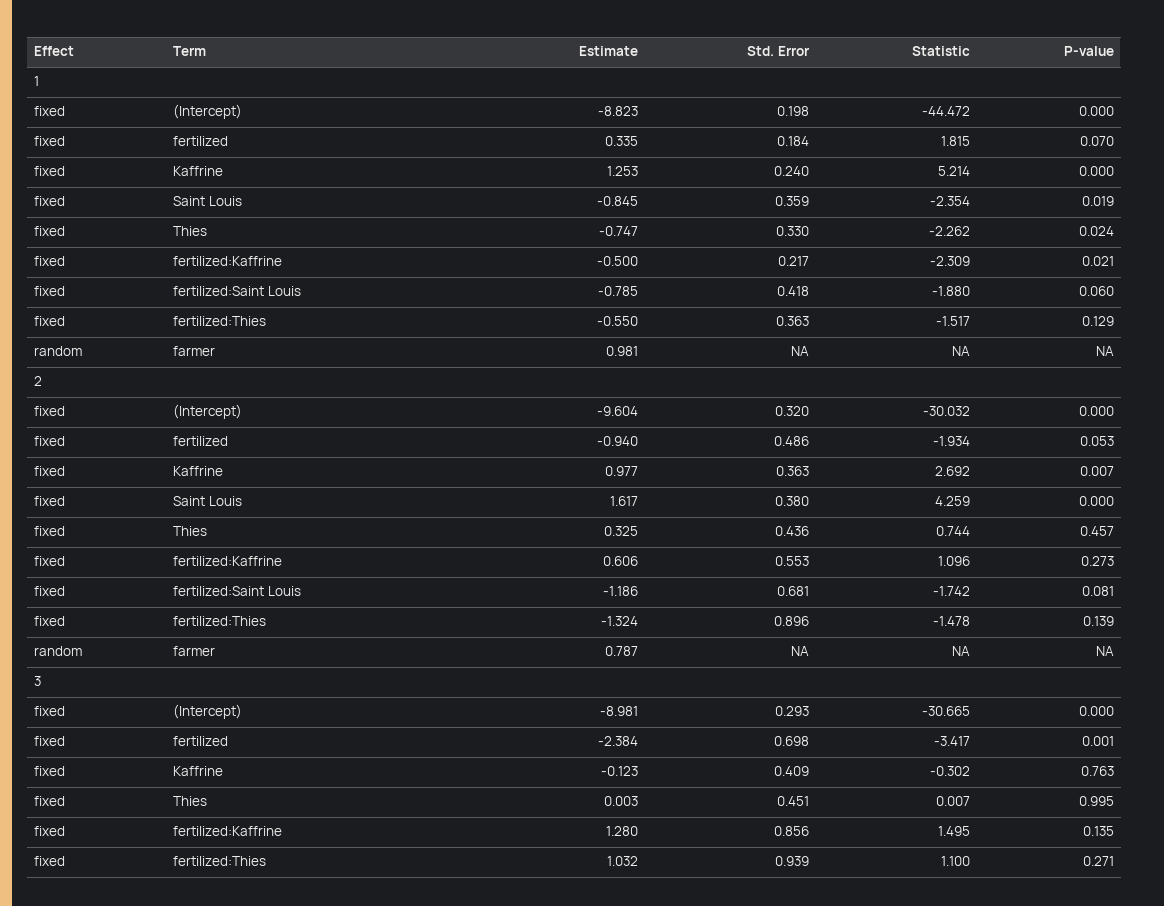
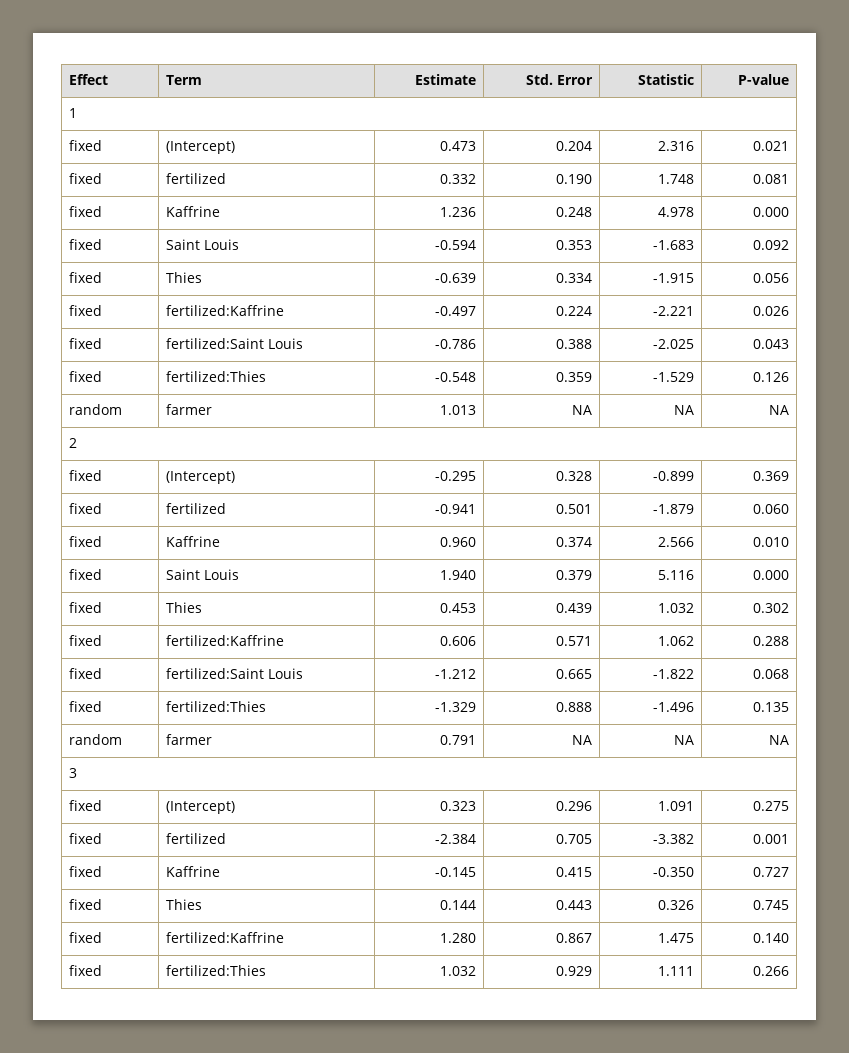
- fixed | (Intercept) | -8.823 | 0.198 | -44.472 | 0.000
- fixed | fertilized | 0.335 | 0.184 | 1.815 | 0.070
- fixed | Kaffrine | 1.253 | 0.240 | 5.214 | 0.000
+ fixed | (Intercept) | 0.473 | 0.204 | 2.316 | 0.021
+ fixed | fertilized | 0.332 | 0.190 | 1.748 | 0.081
+ fixed | Kaffrine | 1.236 | 0.248 | 4.978 | 0.000
- fixed | Saint Louis | -0.845 | 0.359 | -2.354 | 0.019
- fixed | Thies | -0.747 | 0.330 | -2.262 | 0.024
- fixed | fertilized:Kaffrine | -0.500 | 0.217 | -2.309 | 0.021
- fixed | fertilized:Saint Louis | -0.785 | 0.418 | -1.880 | 0.060
- fixed | fertilized:Thies | -0.550 | 0.363 | -1.517 | 0.129
- random | farmer | 0.981 | NA | NA | NA
+ fixed | Saint Louis | -0.594 | 0.353 | -1.683 | 0.092
+ fixed | Thies | -0.639 | 0.334 | -1.915 | 0.056
+ fixed | fertilized:Kaffrine | -0.497 | 0.224 | -2.221 | 0.026
+ fixed | fertilized:Saint Louis | -0.786 | 0.388 | -2.025 | 0.043
+ fixed | fertilized:Thies | -0.548 | 0.359 | -1.529 | 0.126
+ random | farmer | 1.013 | NA | NA | NA
- fixed | (Intercept) | -9.604 | 0.320 | -30.032 | 0.000
- fixed | fertilized | -0.940 | 0.486 | -1.934 | 0.053
- fixed | Kaffrine | 0.977 | 0.363 | 2.692 | 0.007
- fixed | Saint Louis | 1.617 | 0.380 | 4.259 | 0.000
+ fixed | (Intercept) | -0.295 | 0.328 | -0.899 | 0.369
+ fixed | fertilized | -0.941 | 0.501 | -1.879 | 0.060
+ fixed | Kaffrine | 0.960 | 0.374 | 2.566 | 0.010
+ fixed | Saint Louis | 1.940 | 0.379 | 5.116 | 0.000
- fixed | Thies | 0.325 | 0.436 | 0.744 | 0.457
+ fixed | Thies | 0.453 | 0.439 | 1.032 | 0.302
- fixed | fertilized:Kaffrine | 0.606 | 0.553 | 1.096 | 0.273
- fixed | fertilized:Saint Louis | -1.186 | 0.681 | -1.742 | 0.081
- fixed | fertilized:Thies | -1.324 | 0.896 | -1.478 | 0.139
- random | farmer | 0.787 | NA | NA | NA
+ fixed | fertilized:Kaffrine | 0.606 | 0.571 | 1.062 | 0.288
+ fixed | fertilized:Saint Louis | -1.212 | 0.665 | -1.822 | 0.068
+ fixed | fertilized:Thies | -1.329 | 0.888 | -1.496 | 0.135
+ random | farmer | 0.791 | NA | NA | NA
- fixed | (Intercept) | -8.981 | 0.293 | -30.665 | 0.000
+ fixed | (Intercept) | 0.323 | 0.296 | 1.091 | 0.275
- fixed | fertilized | -2.384 | 0.698 | -3.417 | 0.001
+ fixed | fertilized | -2.384 | 0.705 | -3.382 | 0.001
- fixed | Kaffrine | -0.123 | 0.409 | -0.302 | 0.763
- fixed | Thies | 0.003 | 0.451 | 0.007 | 0.995
+ fixed | Kaffrine | -0.145 | 0.415 | -0.350 | 0.727
+ fixed | Thies | 0.144 | 0.443 | 0.326 | 0.745
- fixed | fertilized:Kaffrine | 1.280 | 0.856 | 1.495 | 0.135
+ fixed | fertilized:Kaffrine | 1.280 | 0.867 | 1.475 | 0.140
- fixed | fertilized:Thies | 1.032 | 0.939 | 1.100 | 0.271
+ fixed | fertilized:Thies | 1.032 | 0.929 | 1.111 | 0.266

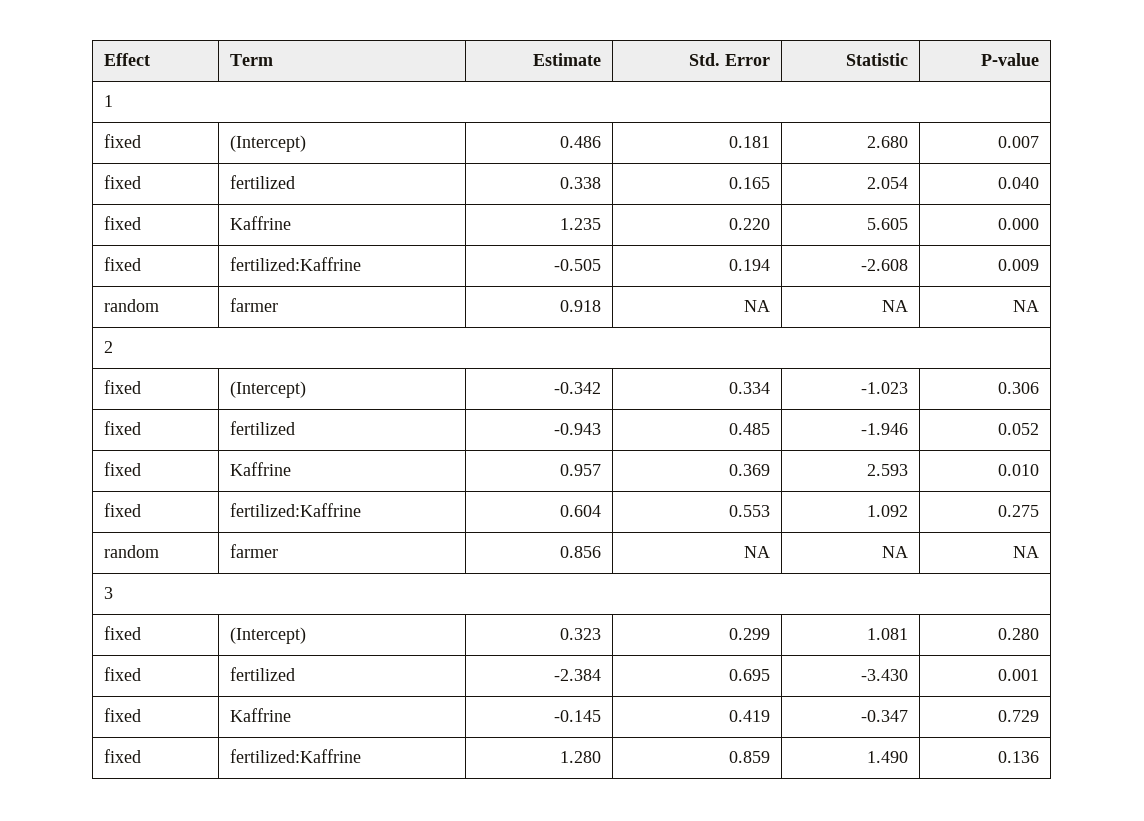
- fixed | (Intercept) | 0.473 | 0.204 | 2.316 | 0.021
- fixed | fertilized | 0.332 | 0.190 | 1.748 | 0.081
- fixed | Kaffrine | 1.236 | 0.248 | 4.978 | 0.000
- fixed | Saint Louis | -0.594 | 0.353 | -1.683 | 0.092
- fixed | Thies | -0.639 | 0.334 | -1.915 | 0.056
- fixed | fertilized:Kaffrine | -0.497 | 0.224 | -2.221 | 0.026
- fixed | fertilized:Saint Louis | -0.786 | 0.388 | -2.025 | 0.043
- fixed | fertilized:Thies | -0.548 | 0.359 | -1.529 | 0.126
- random | farmer | 1.013 | NA | NA | NA
+ fixed | (Intercept) | 0.486 | 0.181 | 2.680 | 0.007
+ fixed | fertilized | 0.338 | 0.165 | 2.054 | 0.040
+ fixed | Kaffrine | 1.235 | 0.220 | 5.605 | 0.000
+ fixed | fertilized:Kaffrine | -0.505 | 0.194 | -2.608 | 0.009
+ random | farmer | 0.918 | NA | NA | NA
- fixed | (Intercept) | -0.295 | 0.328 | -0.899 | 0.369
- fixed | fertilized | -0.941 | 0.501 | -1.879 | 0.060
- fixed | Kaffrine | 0.960 | 0.374 | 2.566 | 0.010
- fixed | Saint Louis | 1.940 | 0.379 | 5.116 | 0.000
- fixed | Thies | 0.453 | 0.439 | 1.032 | 0.302
- fixed | fertilized:Kaffrine | 0.606 | 0.571 | 1.062 | 0.288
- fixed | fertilized:Saint Louis | -1.212 | 0.665 | -1.822 | 0.068
- fixed | fertilized:Thies | -1.329 | 0.888 | -1.496 | 0.135
- random | farmer | 0.791 | NA | NA | NA
+ fixed | (Intercept) | -0.342 | 0.334 | -1.023 | 0.306
+ fixed | fertilized | -0.943 | 0.485 | -1.946 | 0.052
+ fixed | Kaffrine | 0.957 | 0.369 | 2.593 | 0.010
+ fixed | fertilized:Kaffrine | 0.604 | 0.553 | 1.092 | 0.275
+ random | farmer | 0.856 | NA | NA | NA
- fixed | (Intercept) | 0.323 | 0.296 | 1.091 | 0.275
+ fixed | (Intercept) | 0.323 | 0.299 | 1.081 | 0.280
- fixed | fertilized | -2.384 | 0.705 | -3.382 | 0.001
+ fixed | fertilized | -2.384 | 0.695 | -3.430 | 0.001
- fixed | Kaffrine | -0.145 | 0.415 | -0.350 | 0.727
- fixed | Thies | 0.144 | 0.443 | 0.326 | 0.745
- fixed | fertilized:Kaffrine | 1.280 | 0.867 | 1.475 | 0.140
- fixed | fertilized:Thies | 1.032 | 0.929 | 1.111 | 0.266
+ fixed | Kaffrine | -0.145 | 0.419 | -0.347 | 0.729
+ fixed | fertilized:Kaffrine | 1.280 | 0.859 | 1.490 | 0.136

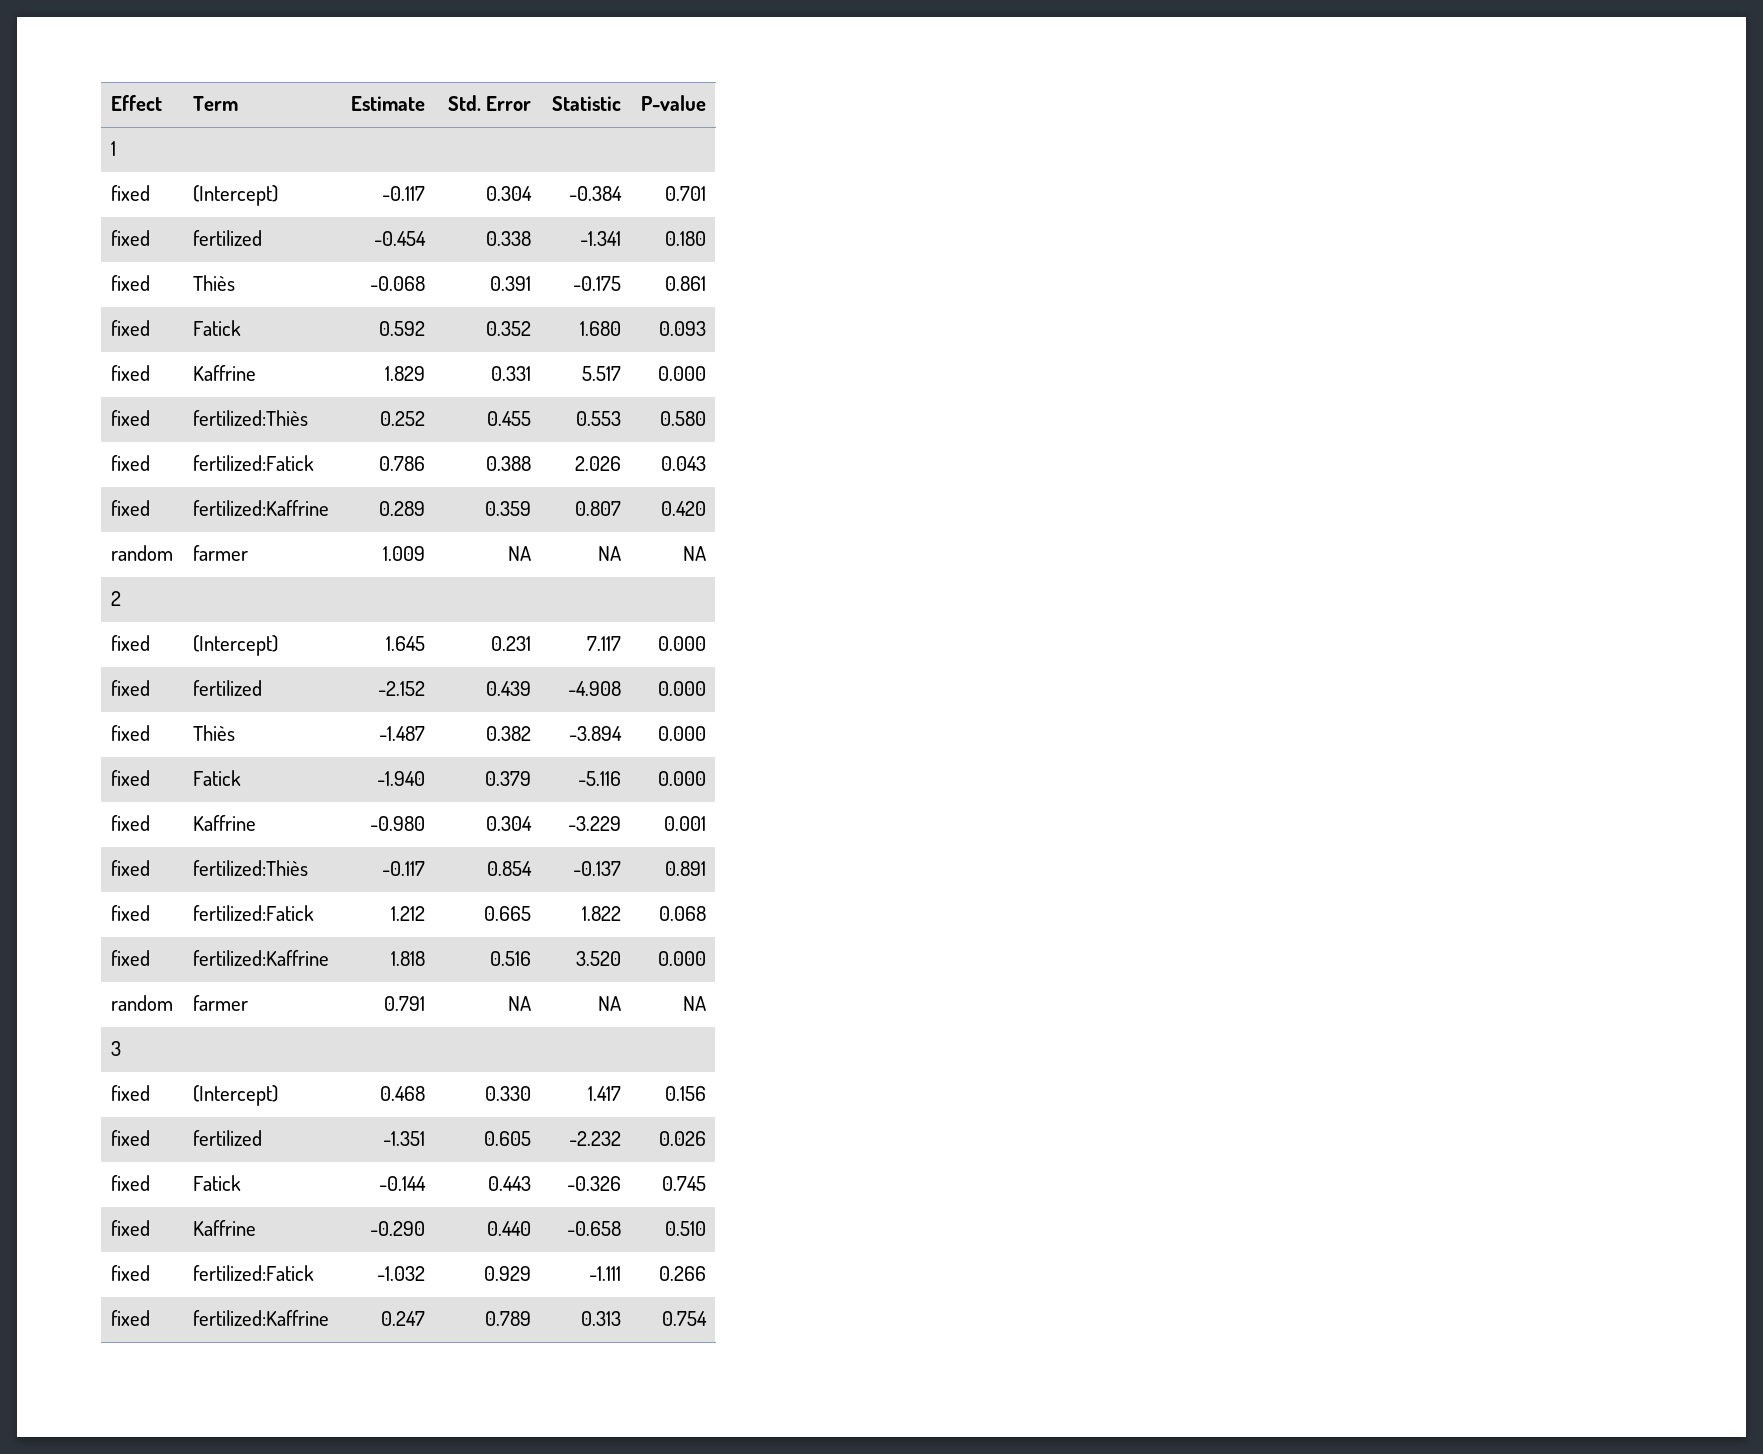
- fixed | (Intercept) | 0.486 | 0.181 | 2.680 | 0.007
- fixed | fertilized | 0.338 | 0.165 | 2.054 | 0.040
- fixed | Kaffrine | 1.235 | 0.220 | 5.605 | 0.000
- fixed | fertilized:Kaffrine | -0.505 | 0.194 | -2.608 | 0.009
- random | farmer | 0.918 | NA | NA | NA
+ fixed | (Intercept) | -0.117 | 0.304 | -0.384 | 0.701
+ fixed | fertilized | -0.454 | 0.338 | -1.341 | 0.180
+ fixed | Thiès | -0.068 | 0.391 | -0.175 | 0.861
+ fixed | Fatick | 0.592 | 0.352 | 1.680 | 0.093
+ fixed | Kaffrine | 1.829 | 0.331 | 5.517 | 0.000
+ fixed | fertilized:Thiès | 0.252 | 0.455 | 0.553 | 0.580
+ fixed | fertilized:Fatick | 0.786 | 0.388 | 2.026 | 0.043
+ fixed | fertilized:Kaffrine | 0.289 | 0.359 | 0.807 | 0.420
+ random | farmer | 1.009 | NA | NA | NA
- fixed | (Intercept) | -0.342 | 0.334 | -1.023 | 0.306
- fixed | fertilized | -0.943 | 0.485 | -1.946 | 0.052
- fixed | Kaffrine | 0.957 | 0.369 | 2.593 | 0.010
- fixed | fertilized:Kaffrine | 0.604 | 0.553 | 1.092 | 0.275
- random | farmer | 0.856 | NA | NA | NA
+ fixed | (Intercept) | 1.645 | 0.231 | 7.117 | 0.000
+ fixed | fertilized | -2.152 | 0.439 | -4.908 | 0.000
+ fixed | Thiès | -1.487 | 0.382 | -3.894 | 0.000
+ fixed | Fatick | -1.940 | 0.379 | -5.116 | 0.000
+ fixed | Kaffrine | -0.980 | 0.304 | -3.229 | 0.001
+ fixed | fertilized:Thiès | -0.117 | 0.854 | -0.137 | 0.891
+ fixed | fertilized:Fatick | 1.212 | 0.665 | 1.822 | 0.068
+ fixed | fertilized:Kaffrine | 1.818 | 0.516 | 3.520 | 0.000
+ random | farmer | 0.791 | NA | NA | NA
- fixed | (Intercept) | 0.323 | 0.299 | 1.081 | 0.280
- fixed | fertilized | -2.384 | 0.695 | -3.430 | 0.001
- fixed | Kaffrine | -0.145 | 0.419 | -0.347 | 0.729
- fixed | fertilized:Kaffrine | 1.280 | 0.859 | 1.490 | 0.136
+ fixed | (Intercept) | 0.468 | 0.330 | 1.417 | 0.156
+ fixed | fertilized | -1.351 | 0.605 | -2.232 | 0.026
+ fixed | Fatick | -0.144 | 0.443 | -0.326 | 0.745
+ fixed | Kaffrine | -0.290 | 0.440 | -0.658 | 0.510
+ fixed | fertilized:Fatick | -1.032 | 0.929 | -1.111 | 0.266
+ fixed | fertilized:Kaffrine | 0.247 | 0.789 | 0.313 | 0.754

